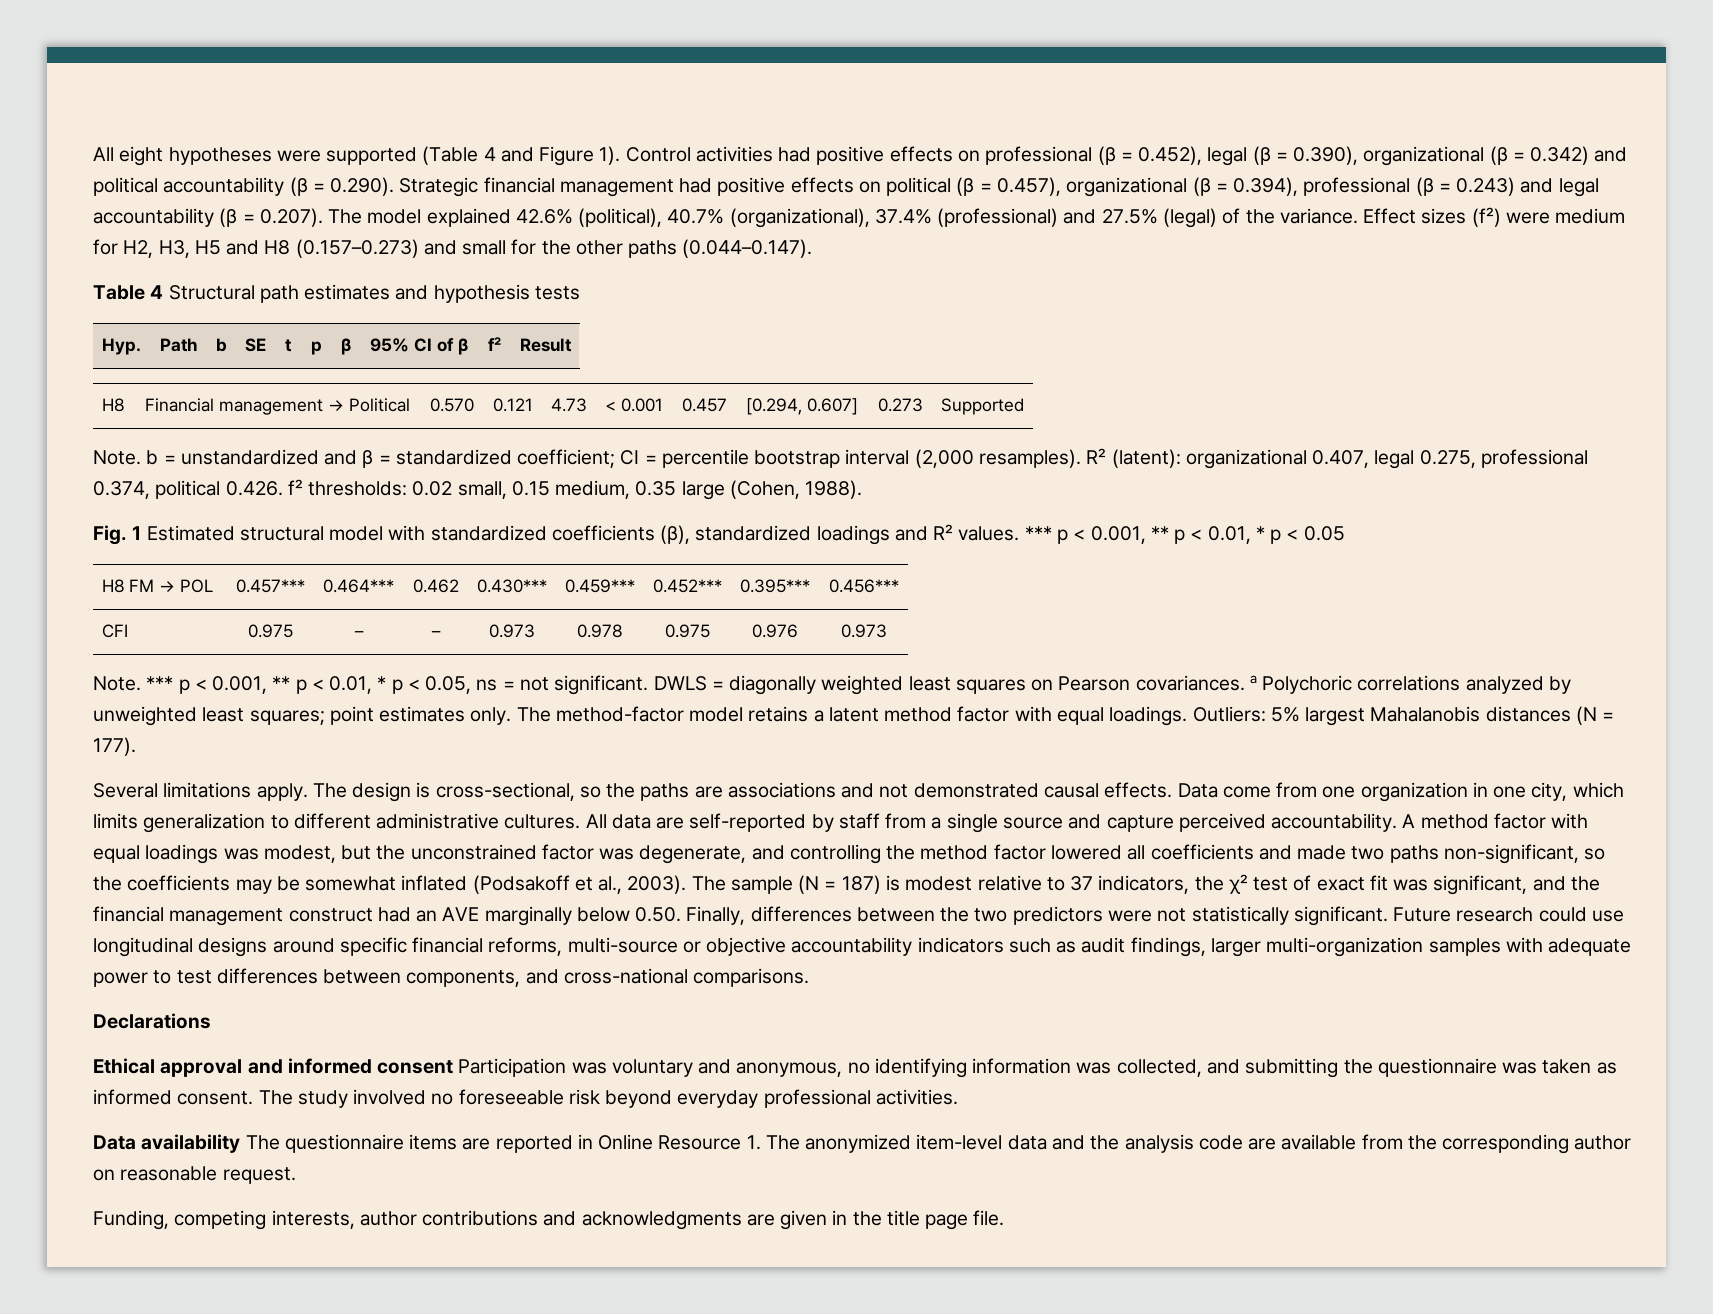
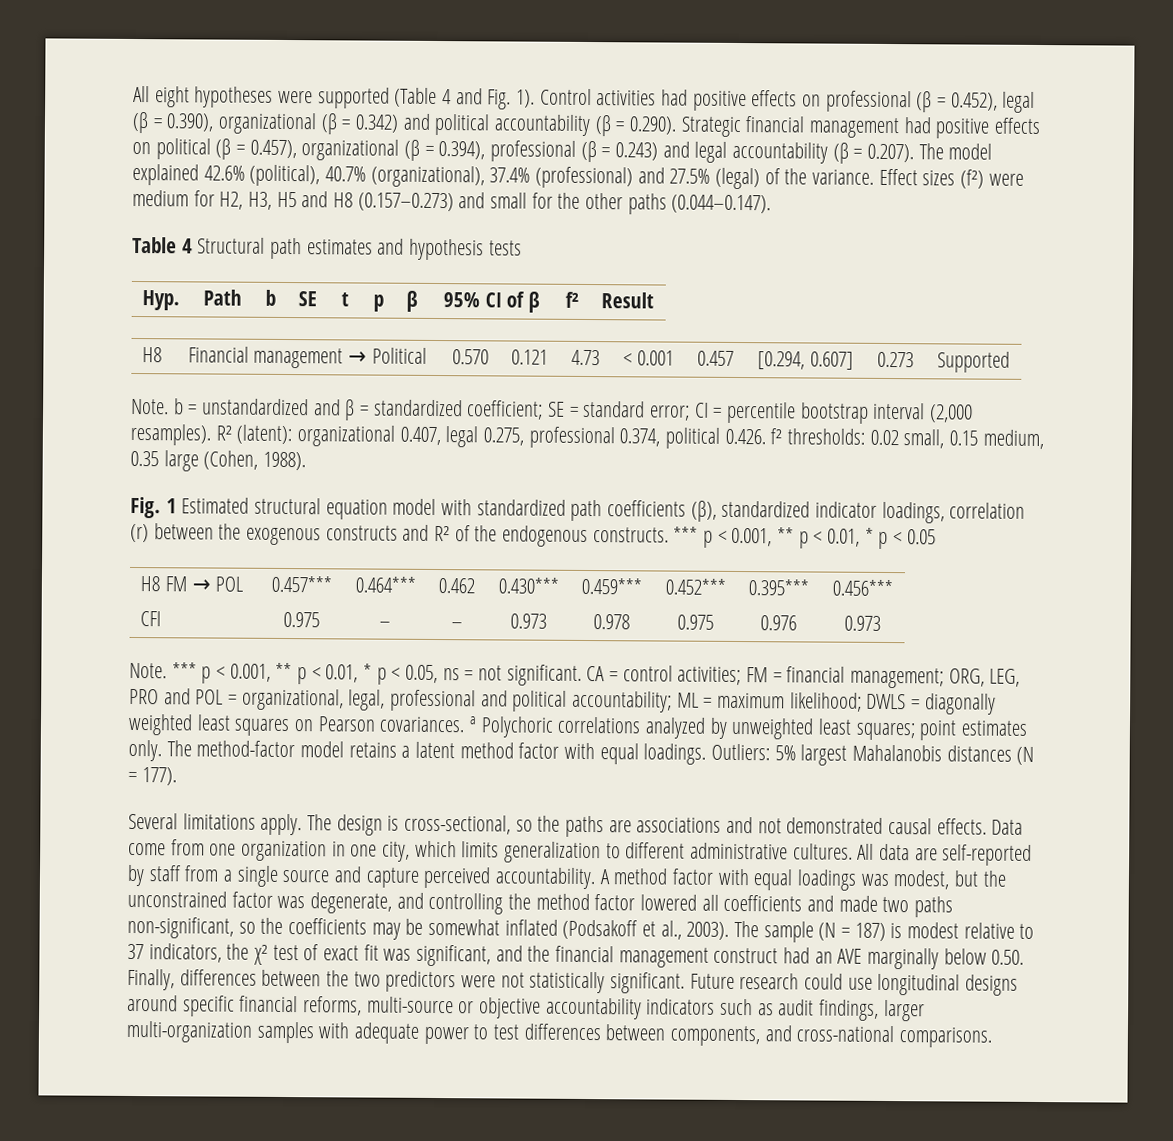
- All eight hypotheses were supported (Table 4 and Figure 1).
+ All eight hypotheses were supported (Table 4 and Fig. 1).
- Note. b = unstandardized and β = standardized coefficient; CI = percentile bootstrap interval (2,000 resamples).
+ Note. b = unstandardized and β = standardized coefficient; SE = standard error; CI = percentile bootstrap interval (2,000 resamples).
- Fig. 1 Estimated structural model with standardized coefficients (β), standardized loadings and R² values.
+ Fig. 1 Estimated structural equation model with standardized path coefficients (β), standardized indicator loadings, correlation (r) between the exogenous constructs and R² of the endogenous constructs.
- DWLS = diagonally weighted least squares on Pearson covariances. a Polychoric correlations analyzed by unweighted least squares; point estimates only.
+ CA = control activities; FM = financial management; ORG, LEG, PRO and POL = organizational, legal, professional and political accountability; ML = maximum likelihood; DWLS = diagonally weighted least squares on Pearson covariances. a Polychoric correlations analyzed by unweighted least squares; point estimates only.
- Declarations
- Ethical approval and informed consent Participation was voluntary and anonymous, no identifying information was collected, and submitting the questionnaire was taken as informed consent. The study involved no foreseeable risk beyond everyday professional activities.
- Data availability The questionnaire items are reported in Online Resource 1. The anonymized item-level data and the analysis code are available from the corresponding author on reasonable request.
- Funding, competing interests, author contributions and acknowledgments are given in the title page file.

